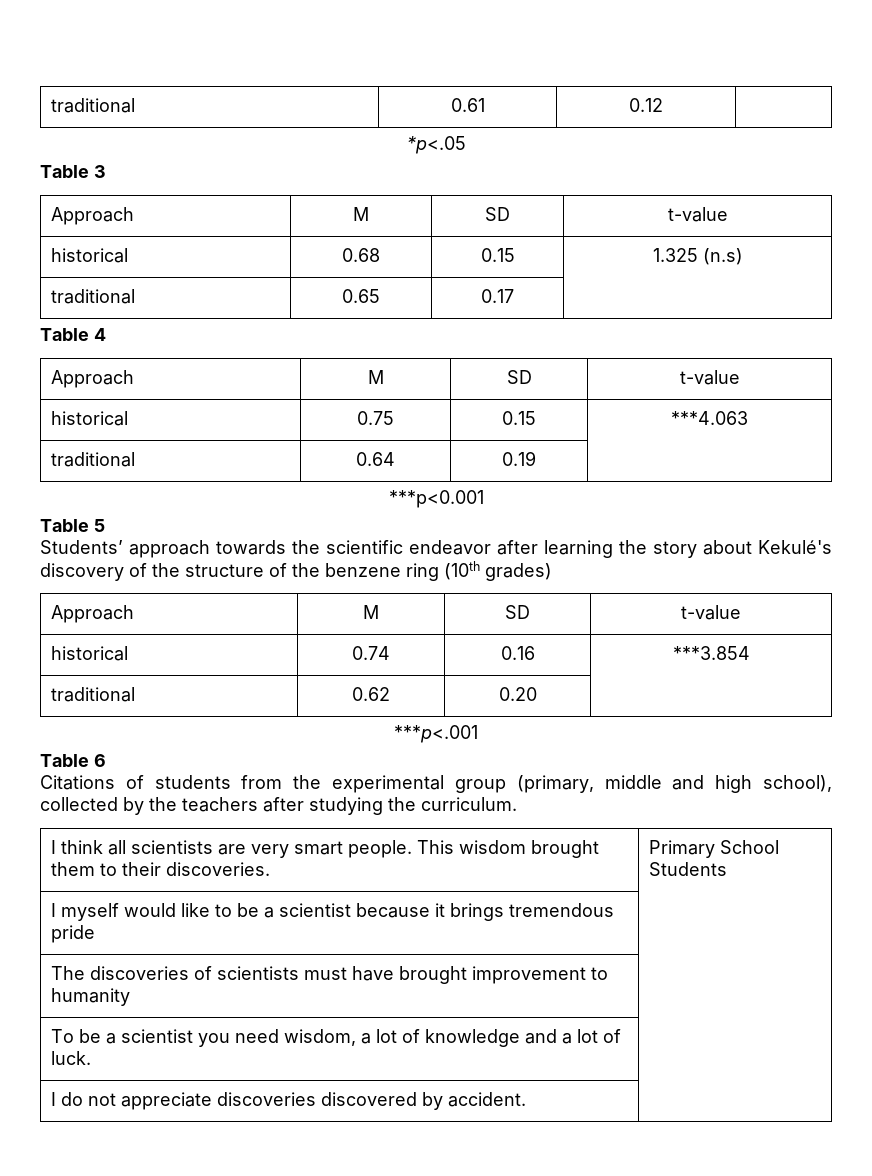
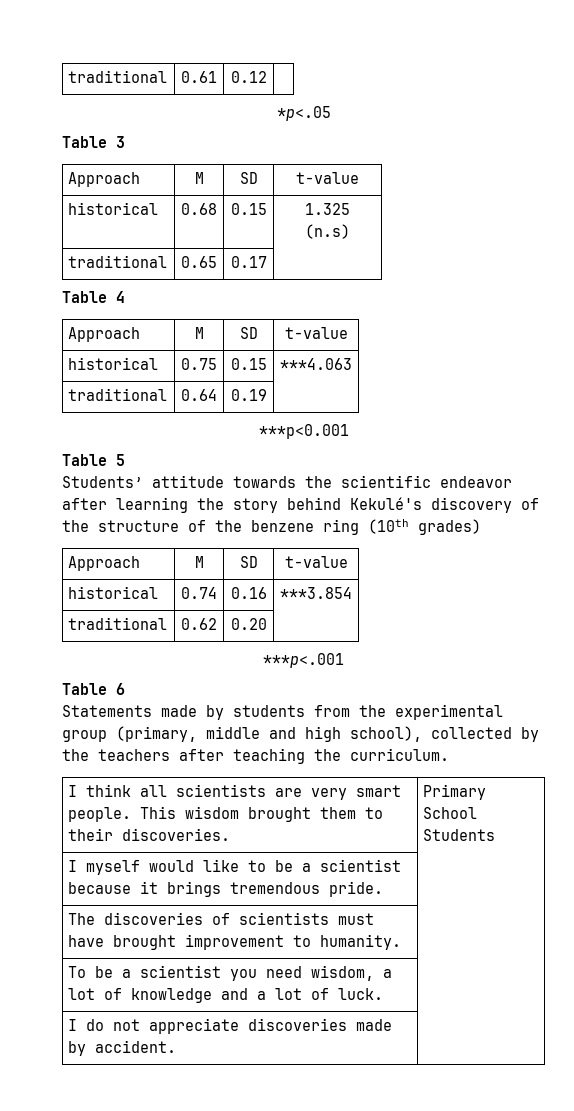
- Students’ approach towards the scientific endeavor after learning the story about Kekulé's discovery of the structure of the benzene ring (10th grades)
+ Students’ attitude towards the scientific endeavor after learning the story behind Kekulé's discovery of the structure of the benzene ring (10th grades)
- Citations of students from the experimental group (primary, middle and high school), collected by the teachers after studying the curriculum.
+ Statements made by students from the experimental group (primary, middle and high school), collected by the teachers after teaching the curriculum.
- I myself would like to be a scientist because it brings tremendous pride |
+ I myself would like to be a scientist because it brings tremendous pride. |
- The discoveries of scientists must have brought improvement to humanity |
+ The discoveries of scientists must have brought improvement to humanity. |
- I do not appreciate discoveries discovered by accident. |
+ I do not appreciate discoveries made by accident. |

